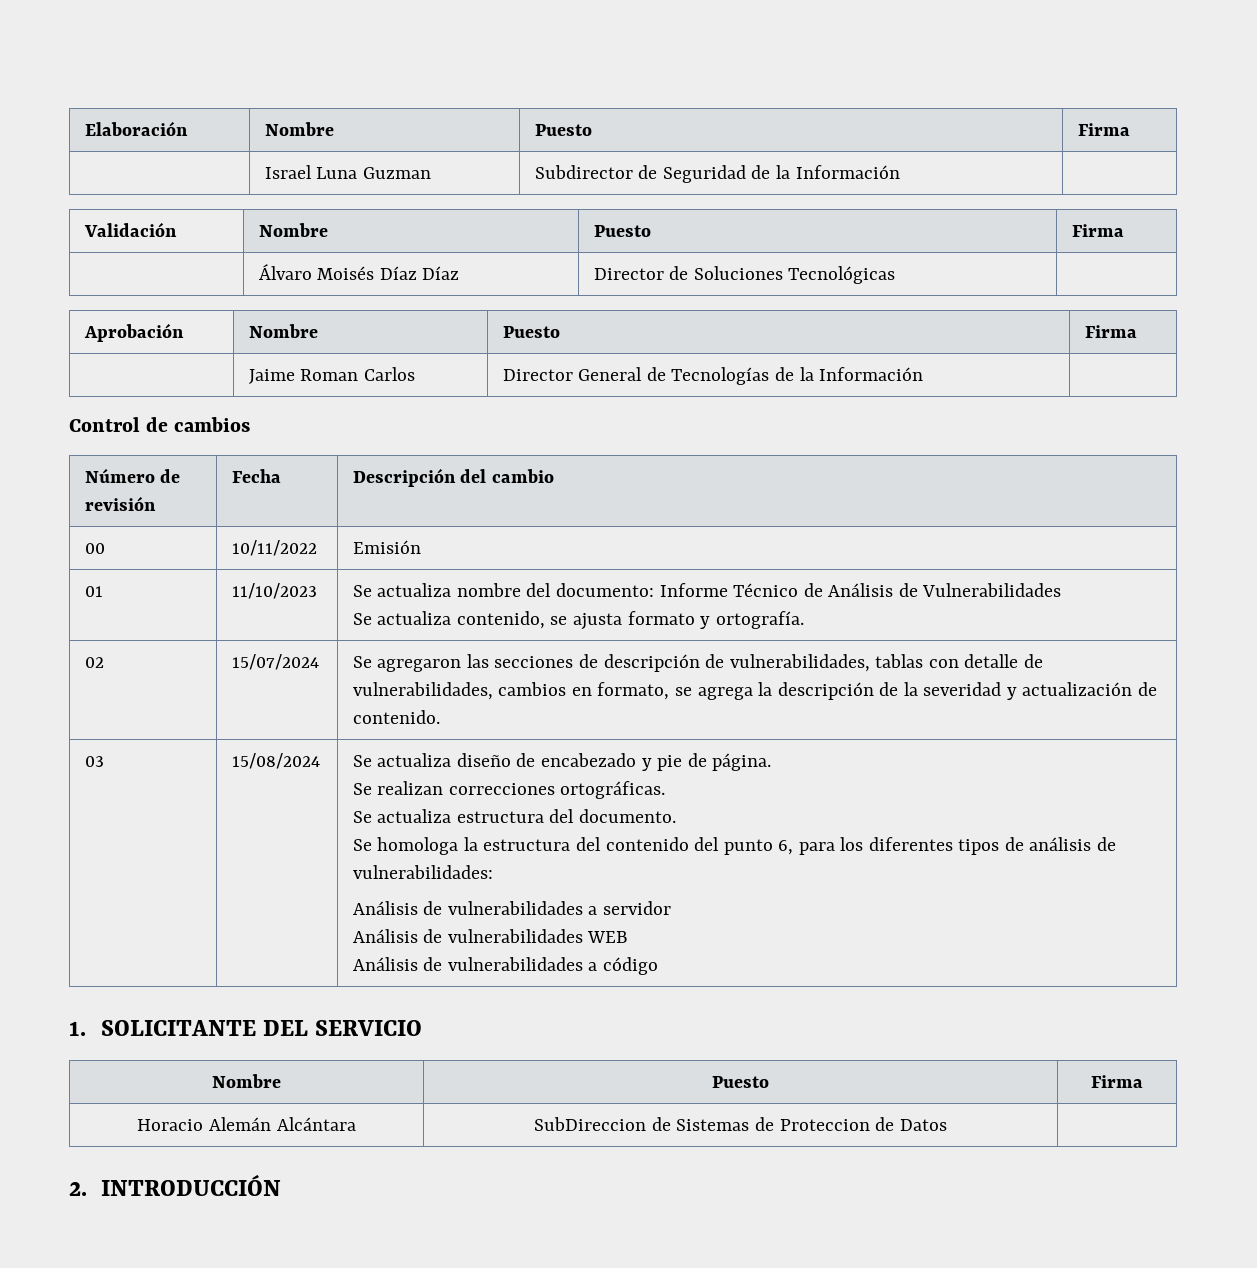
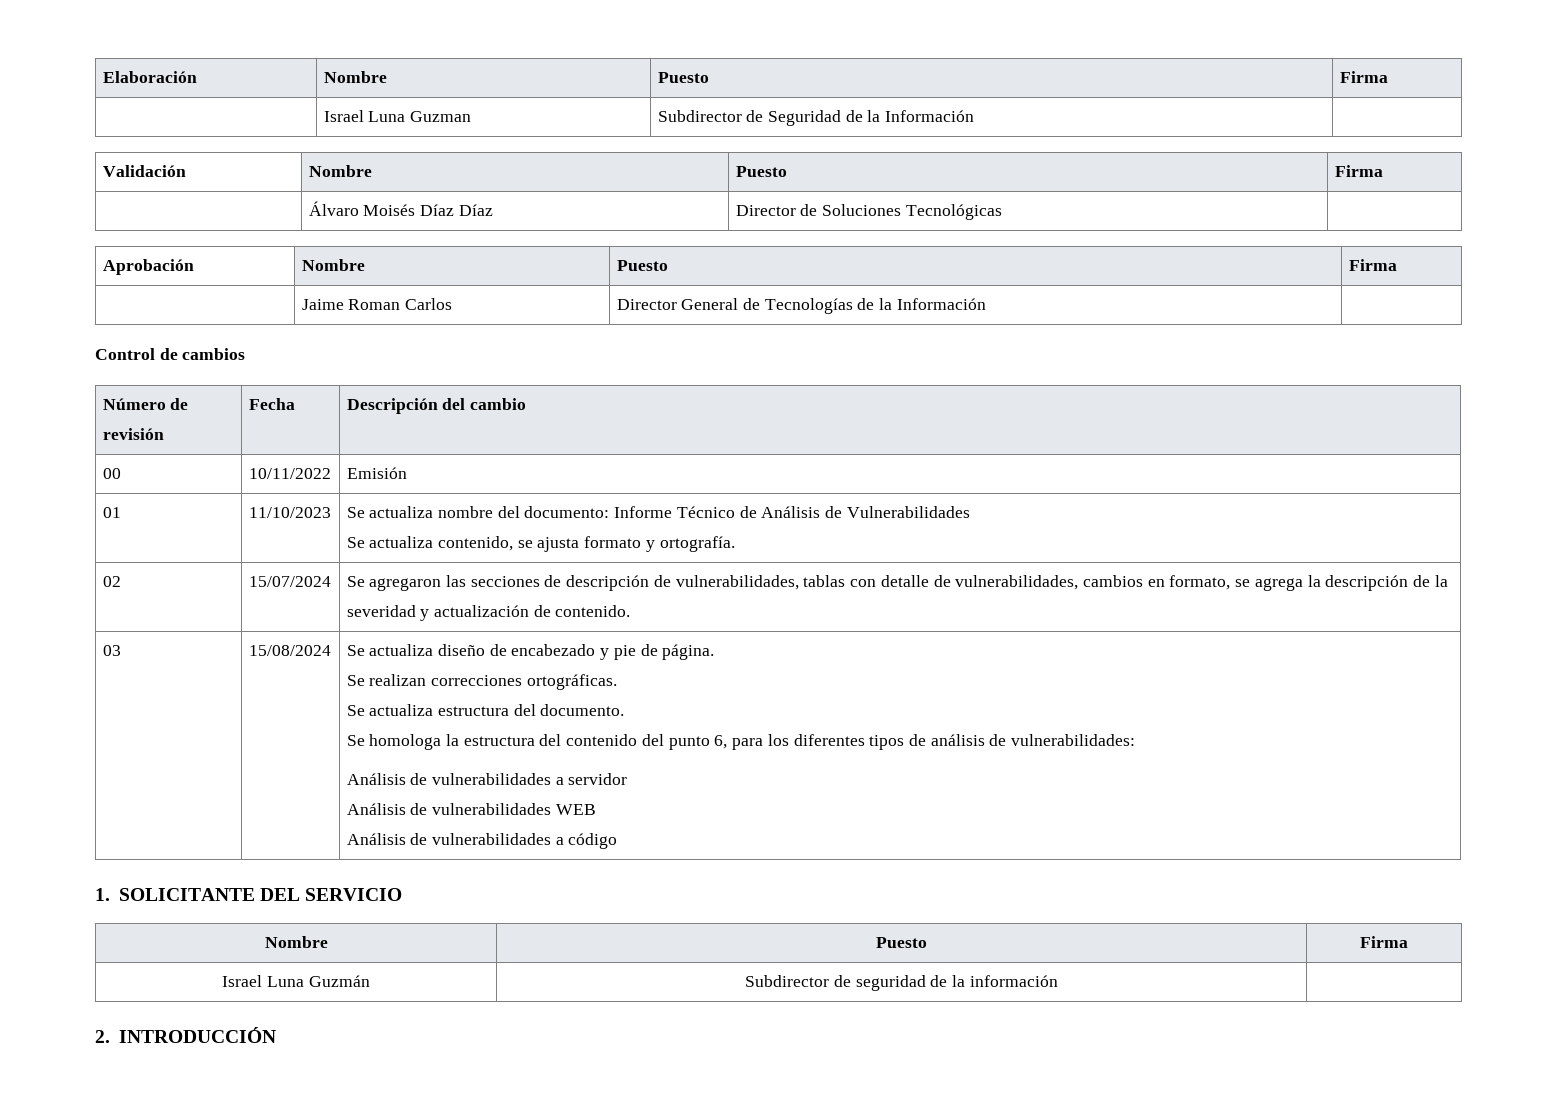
- Horacio Alemán Alcántara | SubDireccion de Sistemas de Proteccion de Datos |
+ Israel Luna Guzmán | Subdirector de seguridad de la información |

